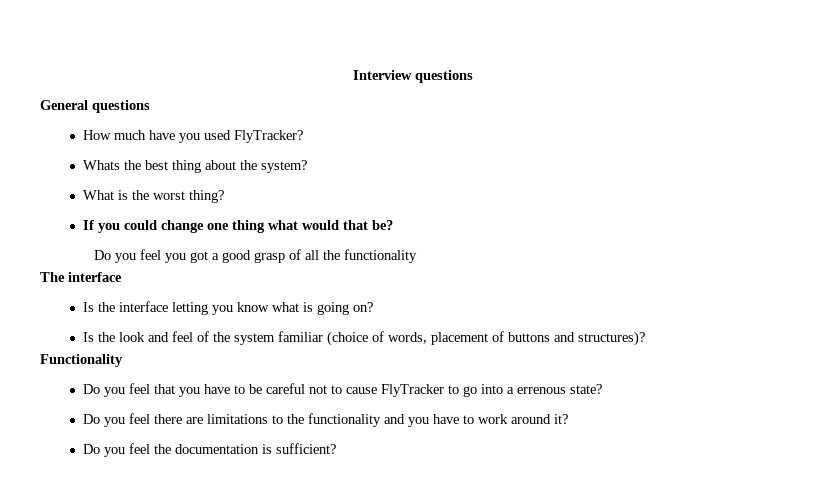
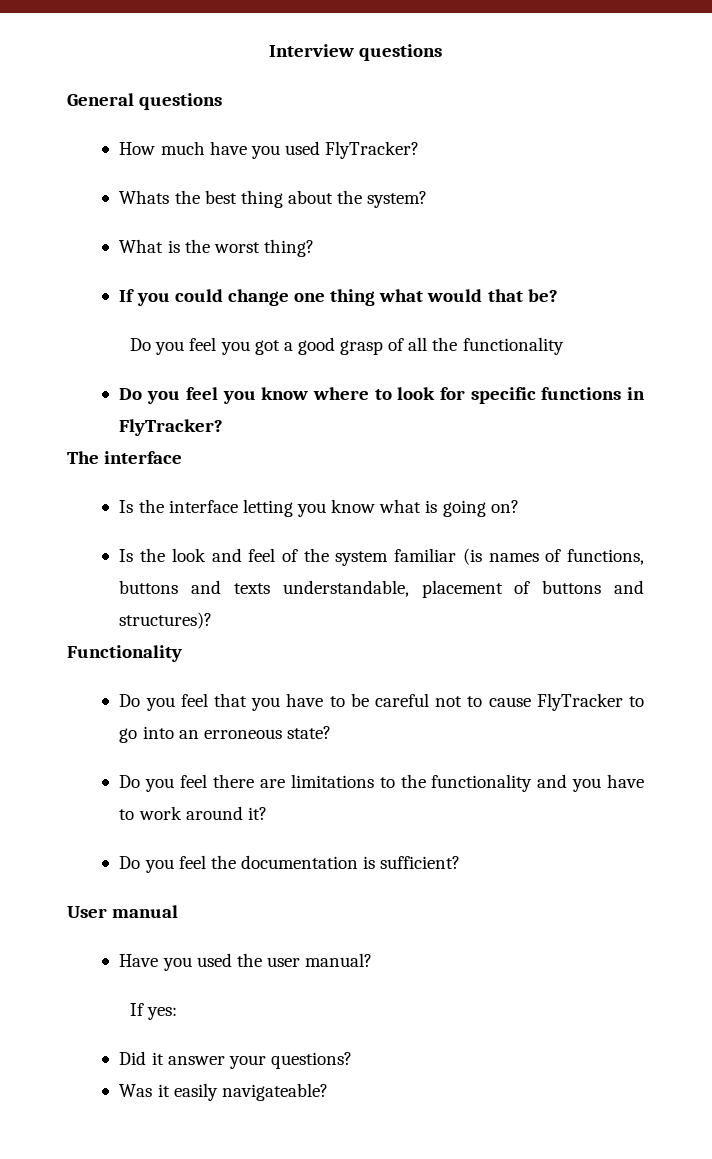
+ Do you feel you know where to look for specific functions in FlyTracker?
- Is the look and feel of the system familiar (choice of words, placement of buttons and structures)?
+ Is the look and feel of the system familiar (is names of functions, buttons and texts understandable, placement of buttons and structures)?
- Do you feel that you have to be careful not to cause FlyTracker to go into a errenous state?
+ Do you feel that you have to be careful not to cause FlyTracker to go into an erroneous state?
+ User manual
+ Have you used the user manual?
+ If yes:
+ Did it answer your questions?
+ Was it easily navigateable?

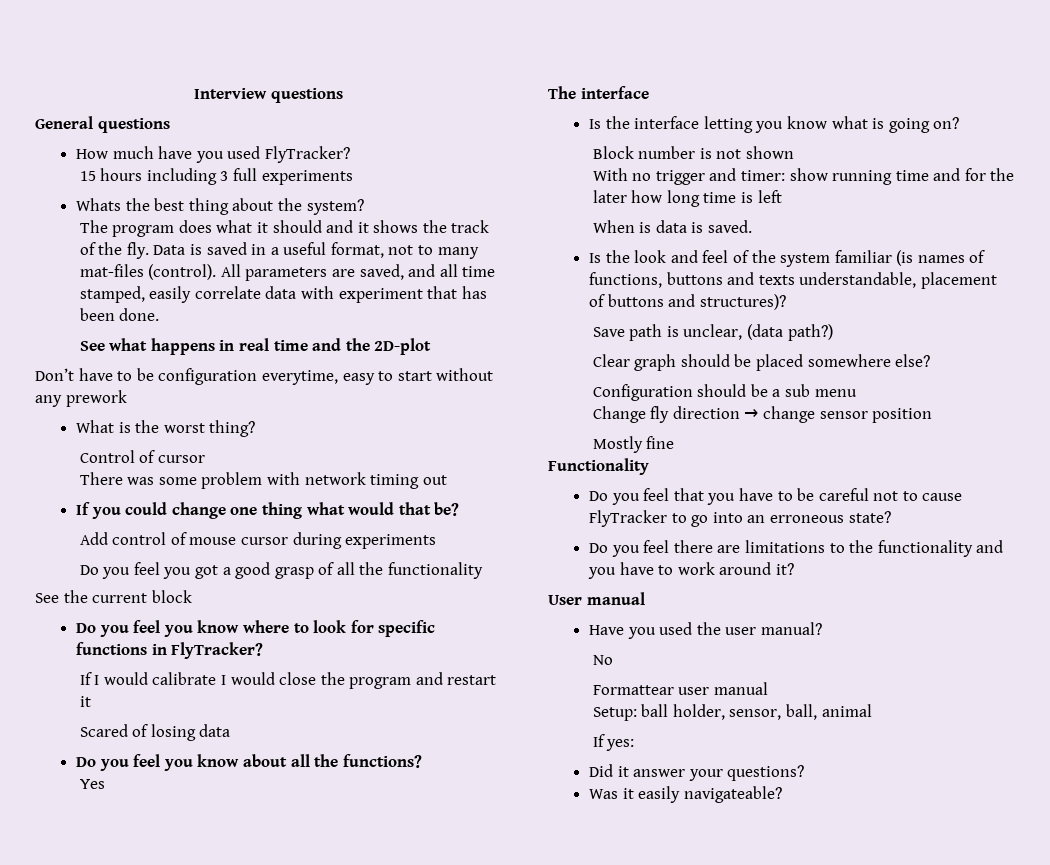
+ 15 hours including 3 full experiments
+ The program does what it should and it shows the track of the fly. Data is saved in a useful format, not to many mat-files (control). All parameters are saved, and all time stamped, easily correlate data with experiment that has been done.
+ See what happens in real time and the 2D-plot
+ Don’t have to be configuration everytime, easy to start without any prework
+ Control of cursor
+ There was some problem with network timing out
+ Add control of mouse cursor during experiments
+ See the current block
+ If I would calibrate I would close the program and restart it
+ Scared of losing data
+ Do you feel you know about all the functions?
+ Yes
+ Block number is not shown
+ With no trigger and timer: show running time and for the later how long time is left
+ When is data is saved.
+ Save path is unclear, (data path?)
+ Clear graph should be placed somewhere else?
+ Configuration should be a sub menu
+ Change fly direction → change sensor position
+ Mostly fine
- Do you feel the documentation is sufficient?
+ No
+ Formattear user manual
+ Setup: ball holder, sensor, ball, animal

